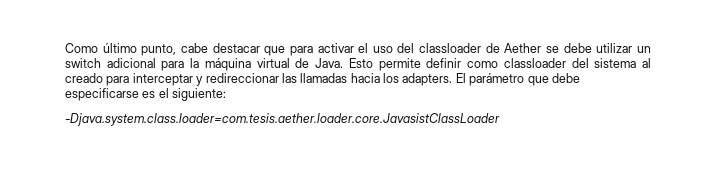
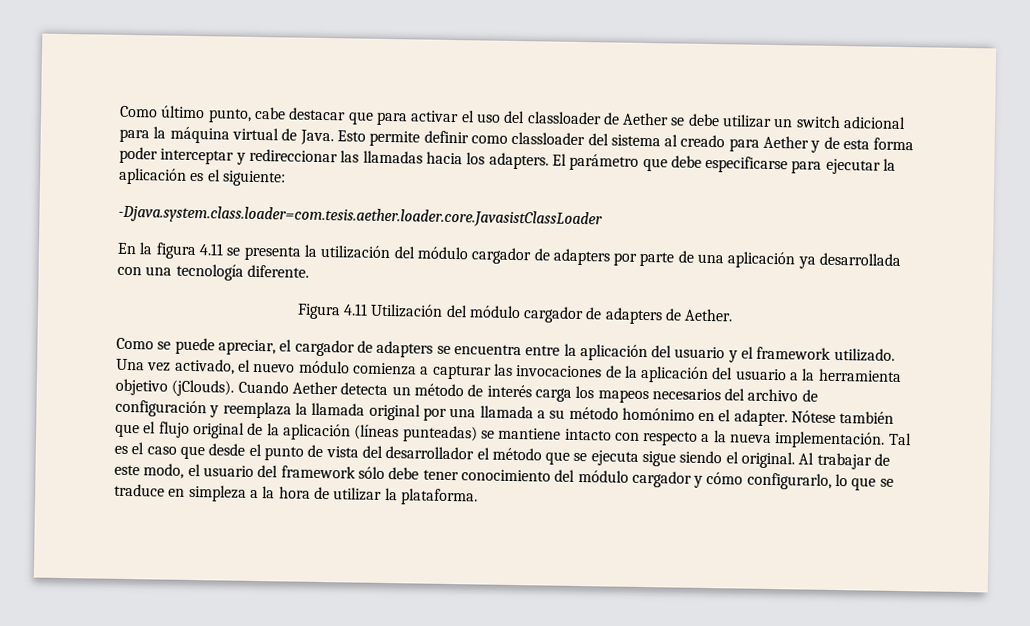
- Esto permite definir como classloader del sistema al creado para interceptar y redireccionar las llamadas hacia los adapters.
+ Esto permite definir como classloader del sistema al creado para Aether y de esta forma poder interceptar y redireccionar las llamadas hacia los adapters.
- El parámetro que debe especificarse es el siguiente:
+ El parámetro que debe especificarse para ejecutar la aplicación es el siguiente:
+ En la figura 4.11 se presenta la utilización del módulo cargador de adapters por parte de una aplicación ya desarrollada con una tecnología diferente.
+ Figura 4.11 Utilización del módulo cargador de adapters de Aether.
+ Como se puede apreciar, el cargador de adapters se encuentra entre la aplicación del usuario y el framework utilizado. Una vez activado, el nuevo módulo comienza a capturar las invocaciones de la aplicación del usuario a la herramienta objetivo (jClouds). Cuando Aether detecta un método de interés carga los mapeos necesarios del archivo de configuración y reemplaza la llamada original por una llamada a su método homónimo en el adapter. Nótese también que el flujo original de la aplicación (líneas punteadas) se mantiene intacto con respecto a la nueva implementación. Tal es el caso que desde el punto de vista del desarrollador el método que se ejecuta sigue siendo el original. Al trabajar de este modo, el usuario del framework sólo debe tener conocimiento del módulo cargador y cómo configurarlo, lo que se traduce en simpleza a la hora de utilizar la plataforma.

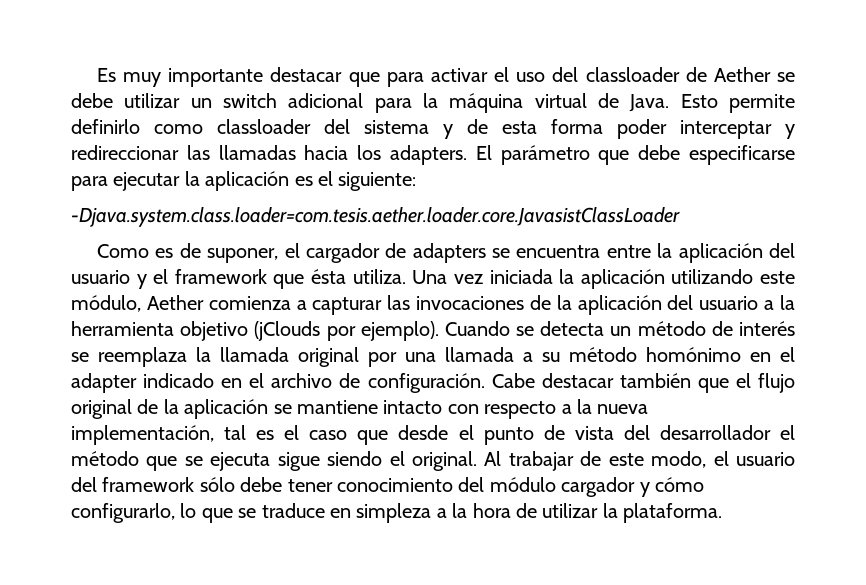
- Como último punto, cabe destacar que para activar el uso del classloader de Aether se debe utilizar un switch adicional para la máquina virtual de Java.
+ Es muy importante destacar que para activar el uso del classloader de Aether se debe utilizar un switch adicional para la máquina virtual de Java.
- Esto permite definir como classloader del sistema al creado para Aether y de esta forma poder interceptar y redireccionar las llamadas hacia los adapters.
+ Esto permite definirlo como classloader del sistema y de esta forma poder interceptar y redireccionar las llamadas hacia los adapters.
- En la figura 4.11 se presenta la utilización del módulo cargador de adapters por parte de una aplicación ya desarrollada con una tecnología diferente.
- Figura 4.11 Utilización del módulo cargador de adapters de Aether.
- Como se puede apreciar, el cargador de adapters se encuentra entre la aplicación del usuario y el framework utilizado. Una vez activado, el nuevo módulo comienza a capturar las invocaciones de la aplicación del usuario a la herramienta objetivo (jClouds). Cuando Aether detecta un método de interés carga los mapeos necesarios del archivo de configuración y reemplaza la llamada original por una llamada a su método homónimo en el adapter. Nótese también que el flujo original de la aplicación (líneas punteadas) se mantiene intacto con respecto a la nueva implementación. Tal es el caso que desde el punto de vista del desarrollador el método que se ejecuta sigue siendo el original.
+ Como es de suponer, el cargador de adapters se encuentra entre la aplicación del usuario y el framework que ésta utiliza. Una vez iniciada la aplicación utilizando este módulo, Aether comienza a capturar las invocaciones de la aplicación del usuario a la herramienta objetivo (jClouds por ejemplo). Cuando se detecta un método de interés se reemplaza la llamada original por una llamada a su método homónimo en el adapter indicado en el archivo de configuración. Cabe destacar también que el flujo original de la aplicación se mantiene intacto con respecto a la nueva implementación, tal es el caso que desde el punto de vista del desarrollador el método que se ejecuta sigue siendo el original.

